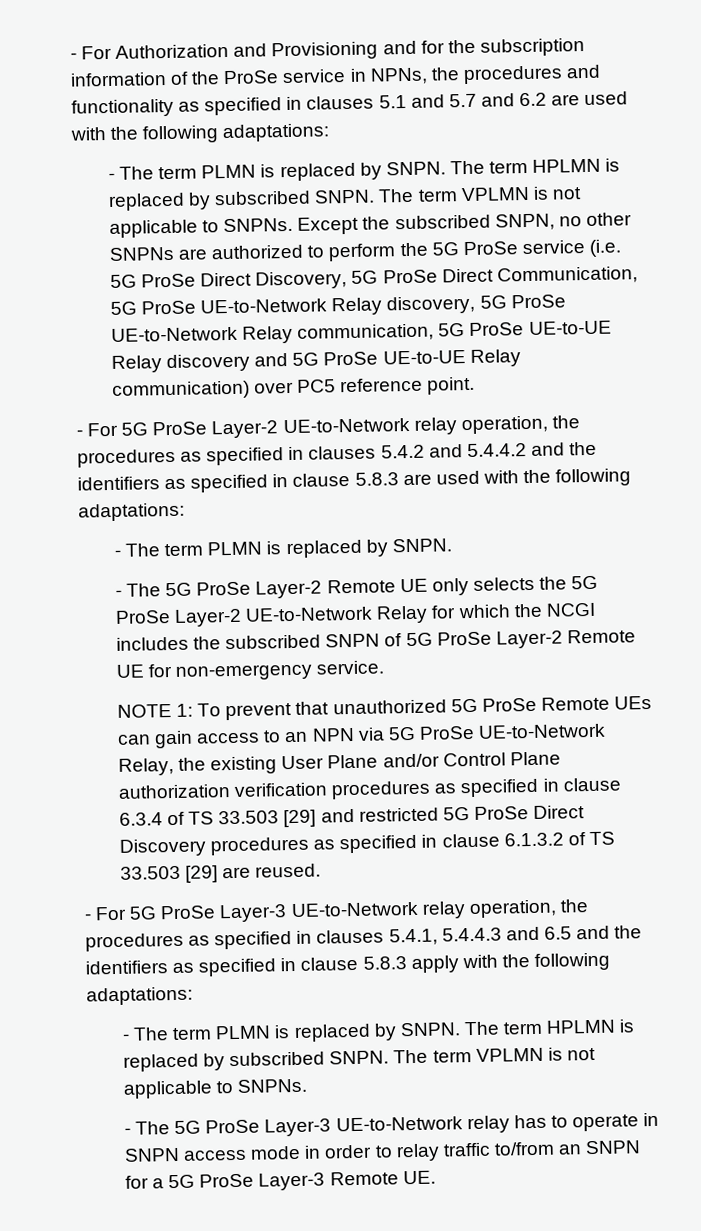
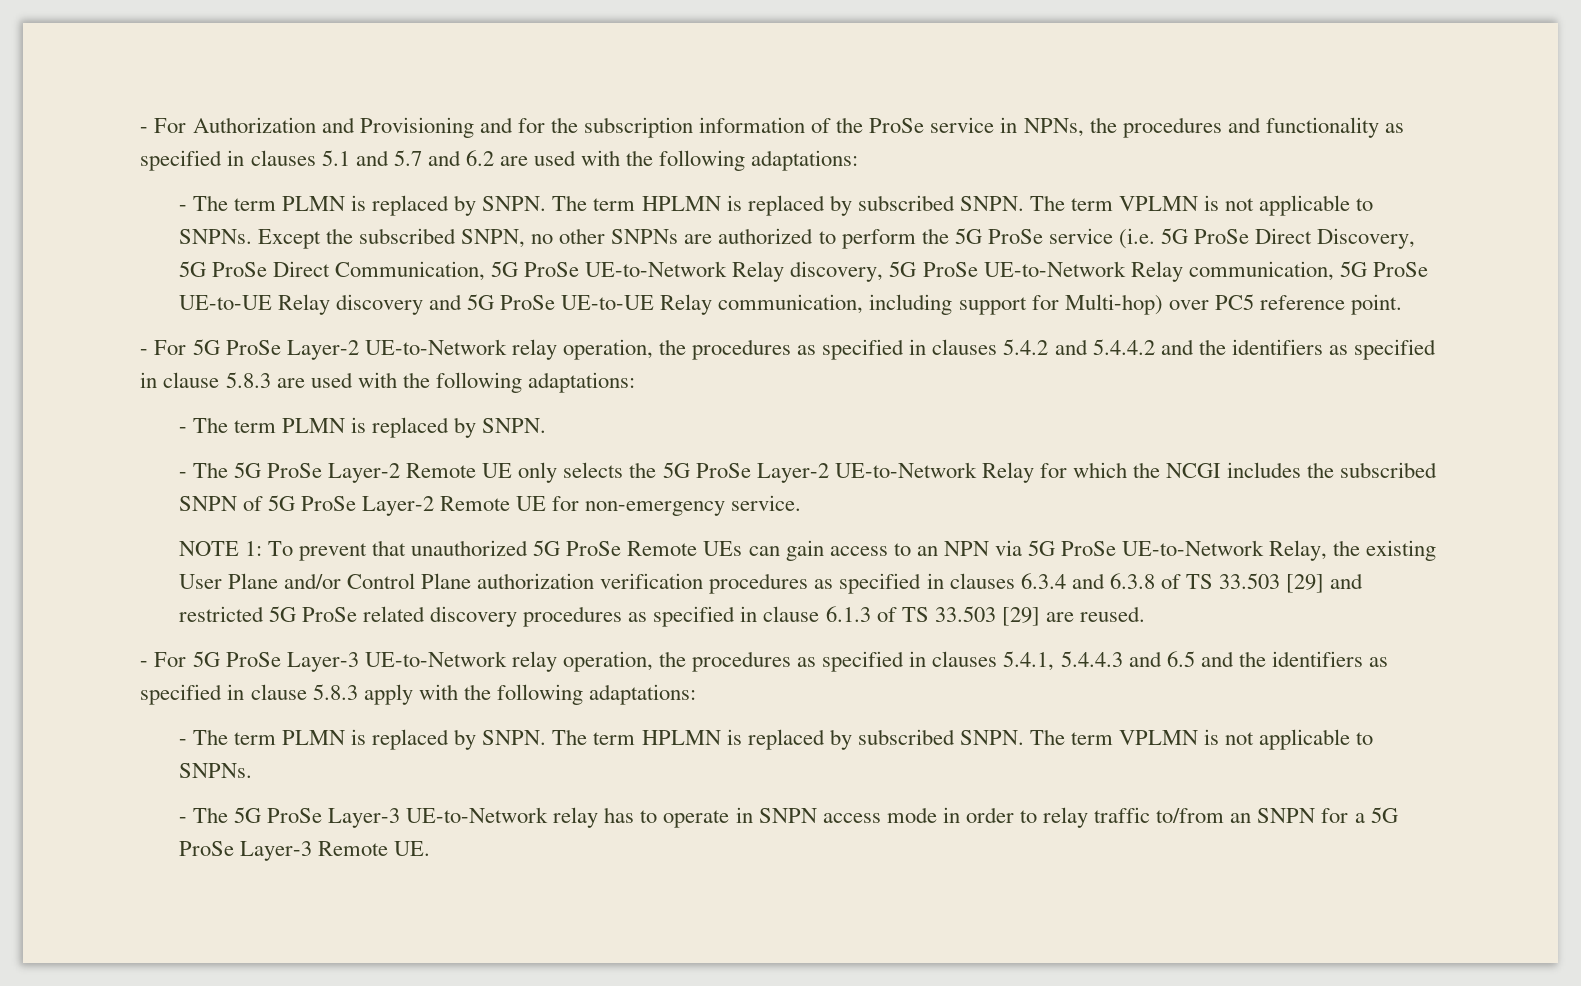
- Except the subscribed SNPN, no other SNPNs are authorized to perform the 5G ProSe service (i.e. 5G ProSe Direct Discovery, 5G ProSe Direct Communication, 5G ProSe UE-to-Network Relay discovery, 5G ProSe UE-to-Network Relay communication, 5G ProSe UE-to-UE Relay discovery and 5G ProSe UE-to-UE Relay communication) over PC5 reference point.
+ Except the subscribed SNPN, no other SNPNs are authorized to perform the 5G ProSe service (i.e. 5G ProSe Direct Discovery, 5G ProSe Direct Communication, 5G ProSe UE-to-Network Relay discovery, 5G ProSe UE-to-Network Relay communication, 5G ProSe UE-to-UE Relay discovery and 5G ProSe UE-to-UE Relay communication, including support for Multi-hop) over PC5 reference point.
- NOTE 1: To prevent that unauthorized 5G ProSe Remote UEs can gain access to an NPN via 5G ProSe UE-to-Network Relay, the existing User Plane and/or Control Plane authorization verification procedures as specified in clause 6.3.4 of TS 33.503 [29] and restricted 5G ProSe Direct Discovery procedures as specified in clause 6.1.3.2 of TS 33.503 [29] are reused.
+ NOTE 1: To prevent that unauthorized 5G ProSe Remote UEs can gain access to an NPN via 5G ProSe UE-to-Network Relay, the existing User Plane and/or Control Plane authorization verification procedures as specified in clauses 6.3.4 and 6.3.8 of TS 33.503 [29] and restricted 5G ProSe related discovery procedures as specified in clause 6.1.3 of TS 33.503 [29] are reused.

